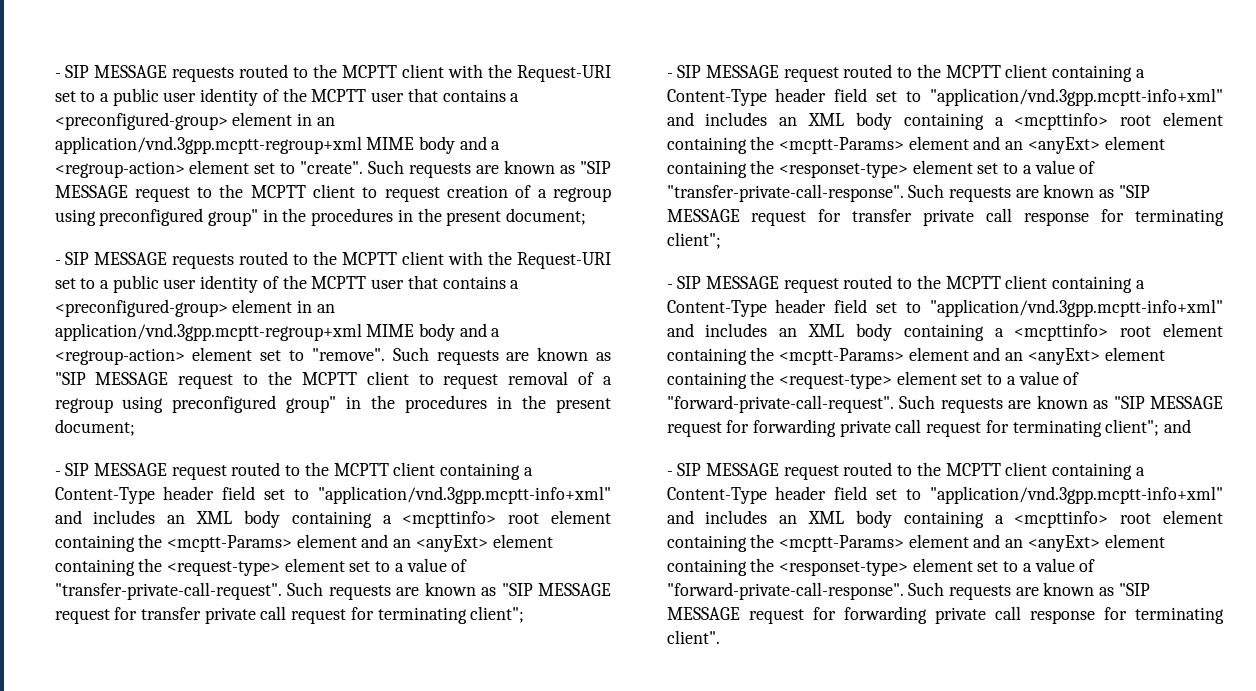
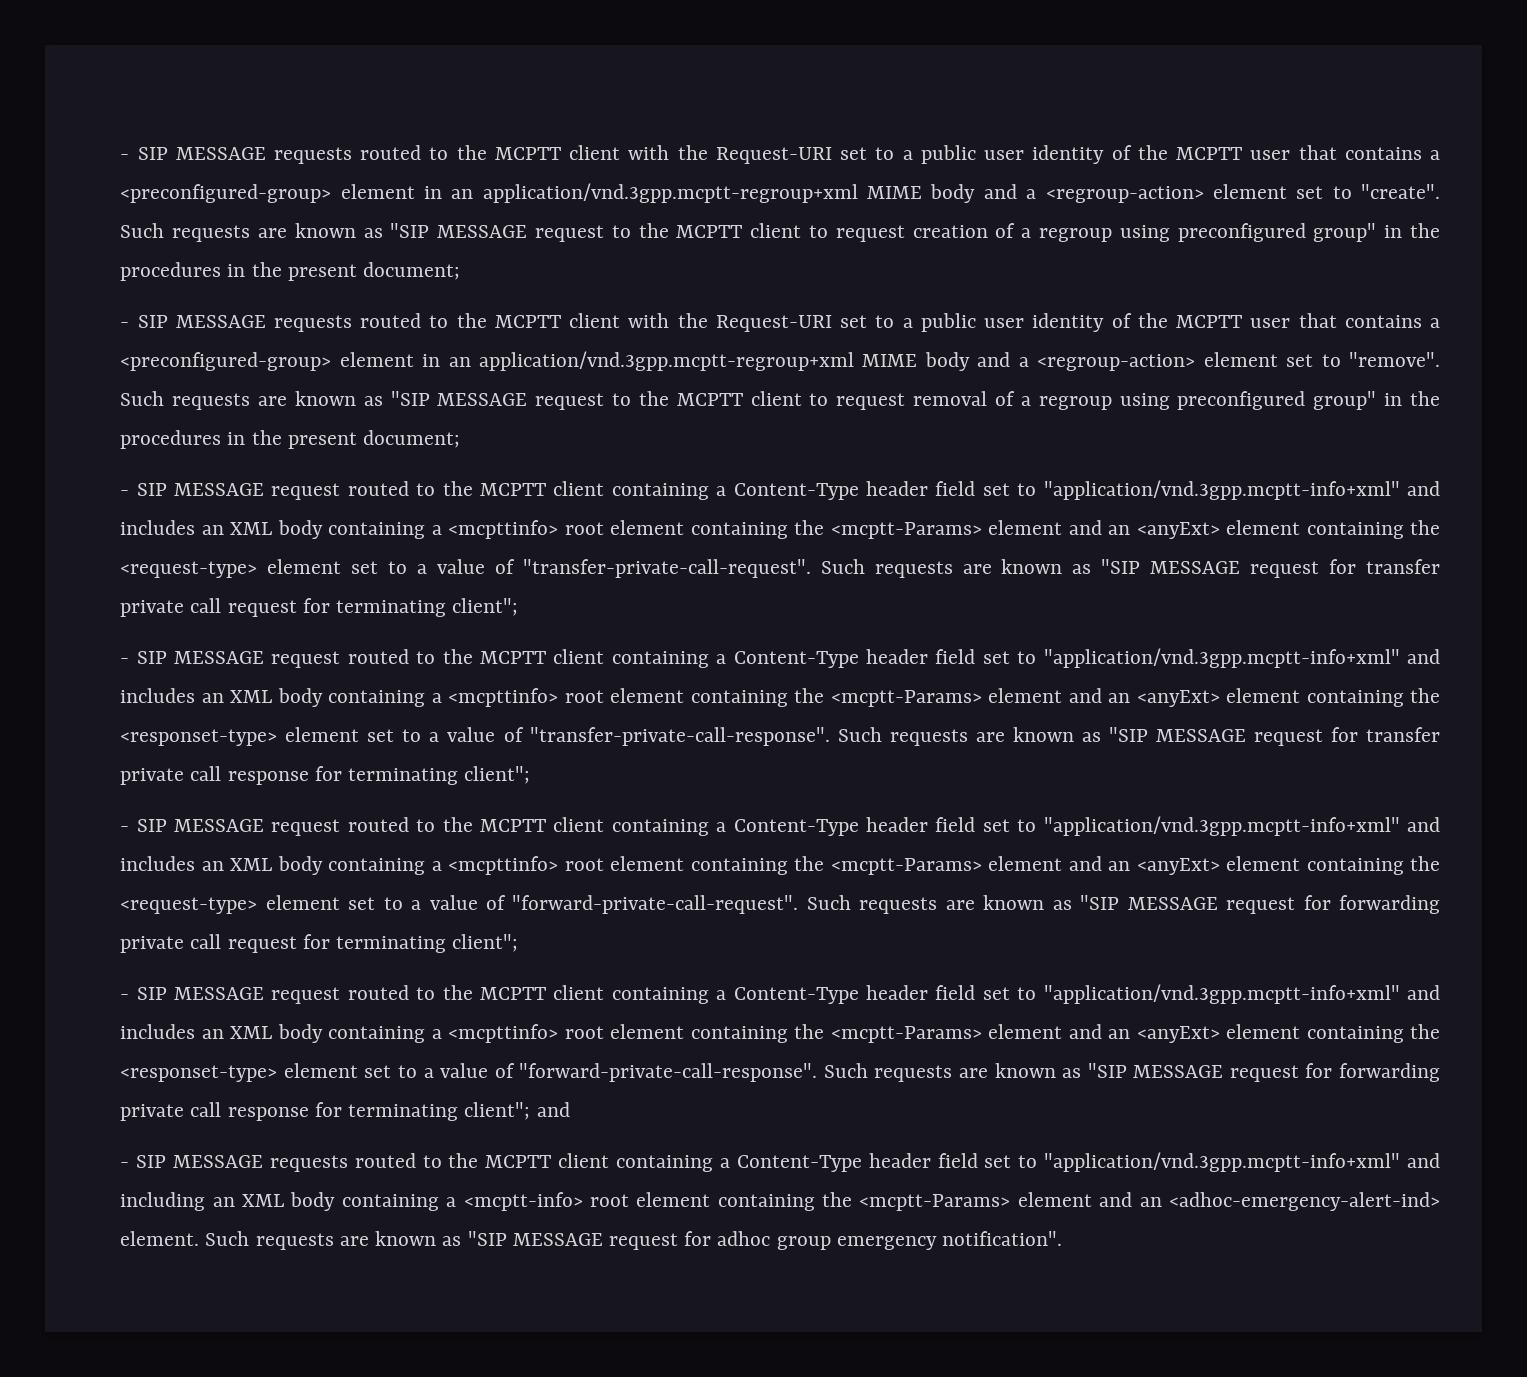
- Such requests are known as "SIP MESSAGE request for forwarding private call request for terminating client"; and
+ Such requests are known as "SIP MESSAGE request for forwarding private call request for terminating client";
- Such requests are known as "SIP MESSAGE request for forwarding private call response for terminating client".
+ Such requests are known as "SIP MESSAGE request for forwarding private call response for terminating client"; and
+ - SIP MESSAGE requests routed to the MCPTT client containing a Content-Type header field set to "application/vnd.3gpp.mcptt-info+xml" and including an XML body containing a <mcptt-info> root element containing the <mcptt-Params> element and an <adhoc-emergency-alert-ind> element. Such requests are known as "SIP MESSAGE request for adhoc group emergency notification".

